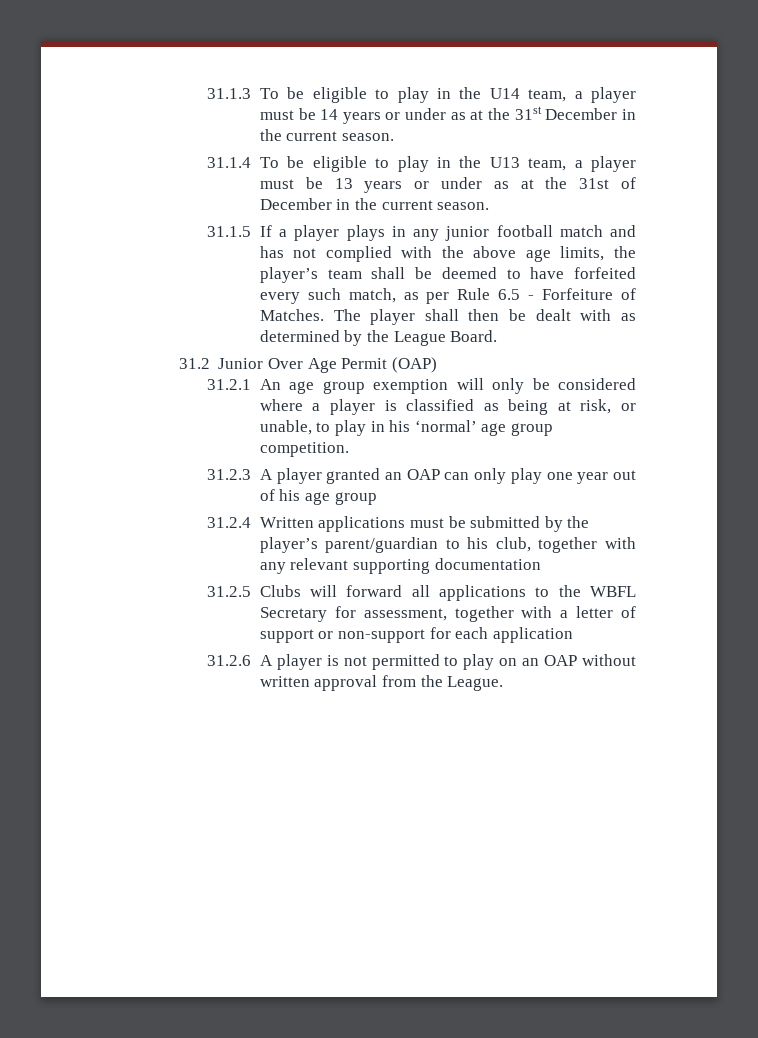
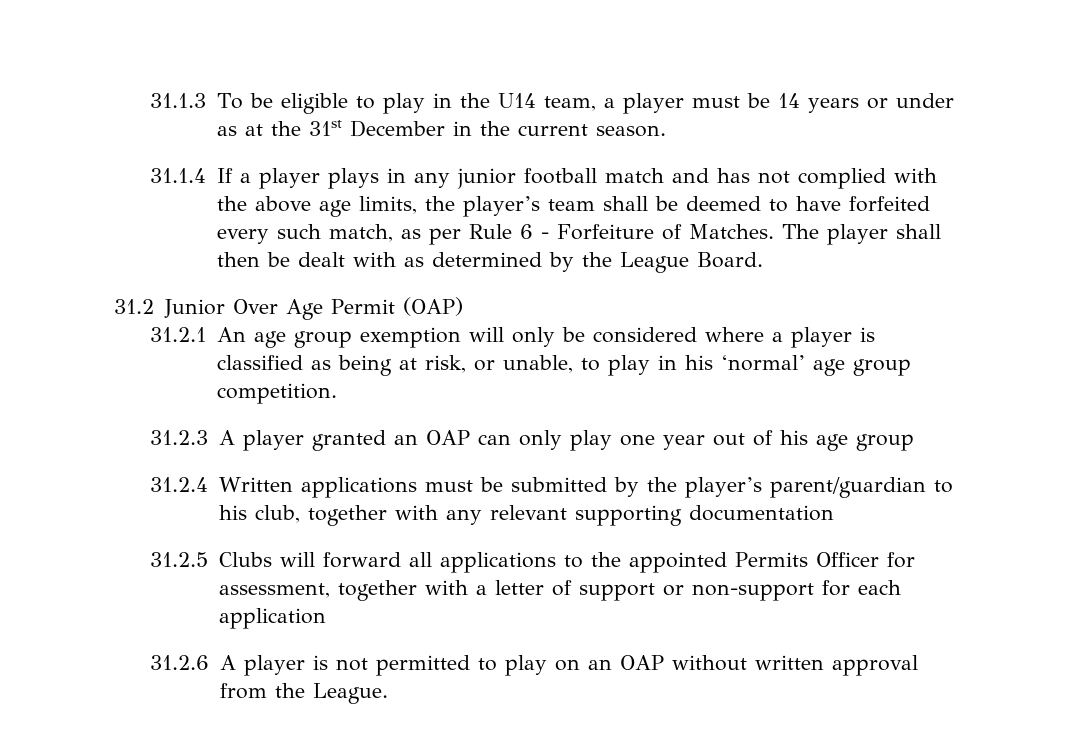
- 31.1.4 To be eligible to play in the U13 team, a player must be 13 years or under as at the 31st of December in the current season.
- 31.1.5 If a player plays in any junior football match and has not complied with the above age limits, the player’s team shall be deemed to have forfeited every such match, as per Rule 6.5 - Forfeiture of Matches.
+ 31.1.4 If a player plays in any junior football match and has not complied with the above age limits, the player’s team shall be deemed to have forfeited every such match, as per Rule 6 - Forfeiture of Matches.
- 31.2.5 Clubs will forward all applications to the WBFL Secretary for assessment, together with a letter of support or non-support for each application
+ 31.2.5 Clubs will forward all applications to the appointed Permits Officer for assessment, together with a letter of support or non-support for each application

